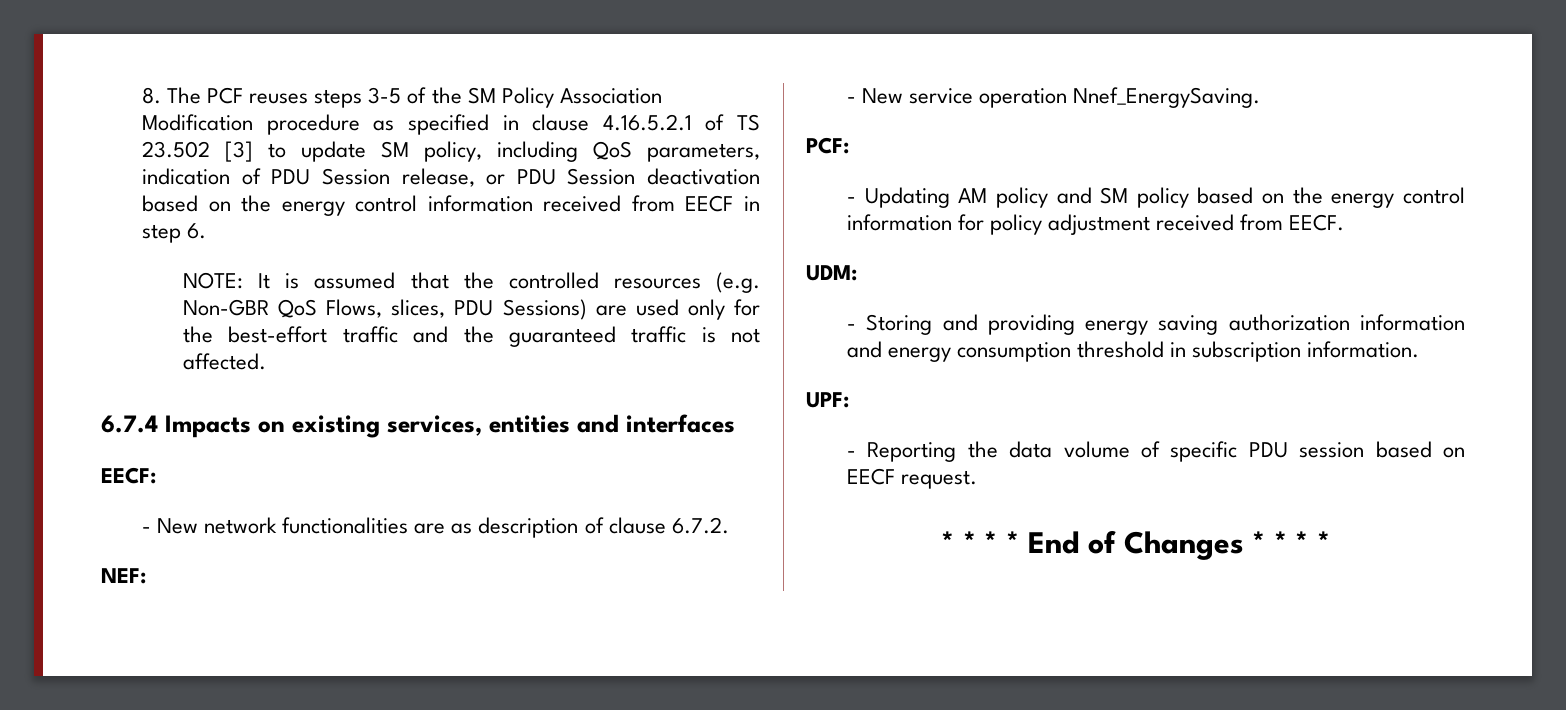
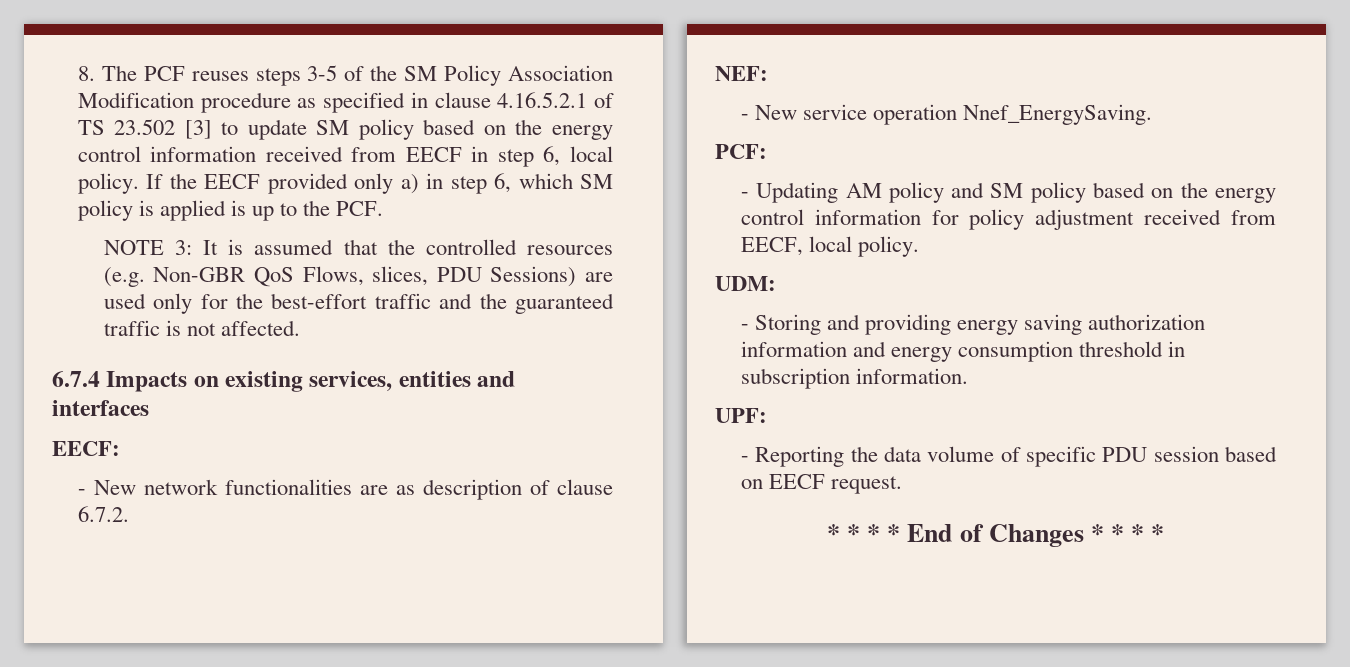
- 8. The PCF reuses steps 3-5 of the SM Policy Association Modification procedure as specified in clause 4.16.5.2.1 of TS 23.502 [3] to update SM policy, including QoS parameters, indication of PDU Session release, or PDU Session deactivation based on the energy control information received from EECF in step 6.
- NOTE:
+ 8. The PCF reuses steps 3-5 of the SM Policy Association Modification procedure as specified in clause 4.16.5.2.1 of TS 23.502 [3] to update SM policy based on the energy control information received from EECF in step 6, local policy. If the EECF provided only a) in step 6, which SM policy is applied is up to the PCF.
+ NOTE 3:
- - Updating AM policy and SM policy based on the energy control information for policy adjustment received from EECF.
+ - Updating AM policy and SM policy based on the energy control information for policy adjustment received from EECF, local policy.

